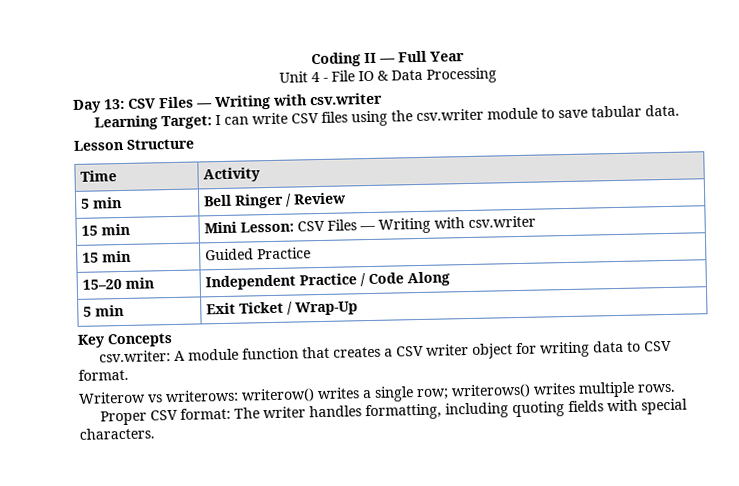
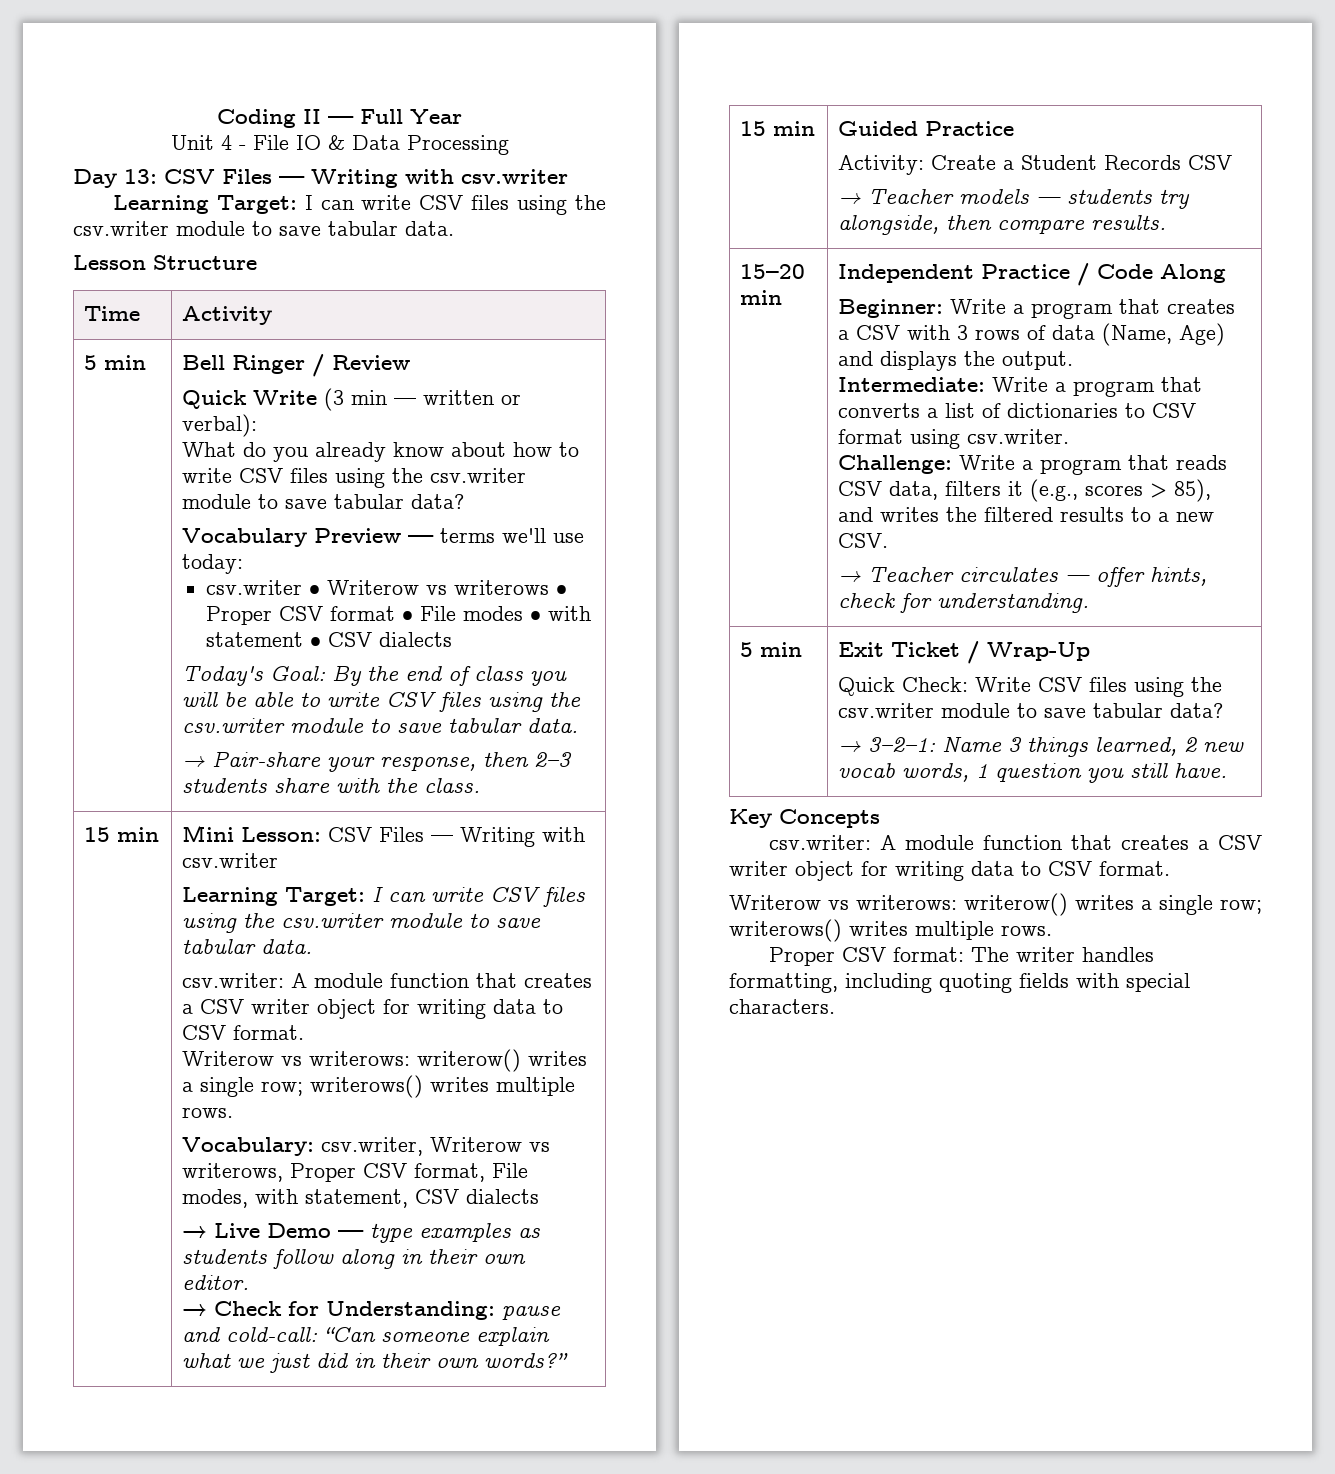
+ Quick Write (3 min — written or verbal):
+ What do you already know about how to write CSV files using the csv.writer module to save tabular data?
+ Vocabulary Preview — terms we'll use today:
+ csv.writer • Writerow vs writerows • Proper CSV format • File modes • with statement • CSV dialects
+ Today's Goal: By the end of class you will be able to write CSV files using the csv.writer module to save tabular data.
+ → Pair-share your response, then 2–3 students share with the class.
  Mini Lesson: CSV Files — Writing with csv.writer
+ Learning Target: I can write CSV files using the csv.writer module to save tabular data.
+ csv.writer: A module function that creates a CSV writer object for writing data to CSV format.
+ Writerow vs writerows: writerow() writes a single row; writerows() writes multiple rows.
+ Vocabulary: csv.writer, Writerow vs writerows, Proper CSV format, File modes, with statement, CSV dialects
+ → Live Demo — type examples as students follow along in their own editor.
+ → Check for Understanding: pause and cold-call: “Can someone explain what we just did in their own words?”
  15 min | Guided Practice
+ Activity: Create a Student Records CSV
+ → Teacher models — students try alongside, then compare results.
+ Beginner: Write a program that creates a CSV with 3 rows of data (Name, Age) and displays the output.
+ Intermediate: Write a program that converts a list of dictionaries to CSV format using csv.writer.
+ Challenge: Write a program that reads CSV data, filters it (e.g., scores > 85), and writes the filtered results to a new CSV.
+ → Teacher circulates — offer hints, check for understanding.
  5 min | Exit Ticket / Wrap-Up
+ Quick Check: Write CSV files using the csv.writer module to save tabular data?
+ → 3–2–1: Name 3 things learned, 2 new vocab words, 1 question you still have.

